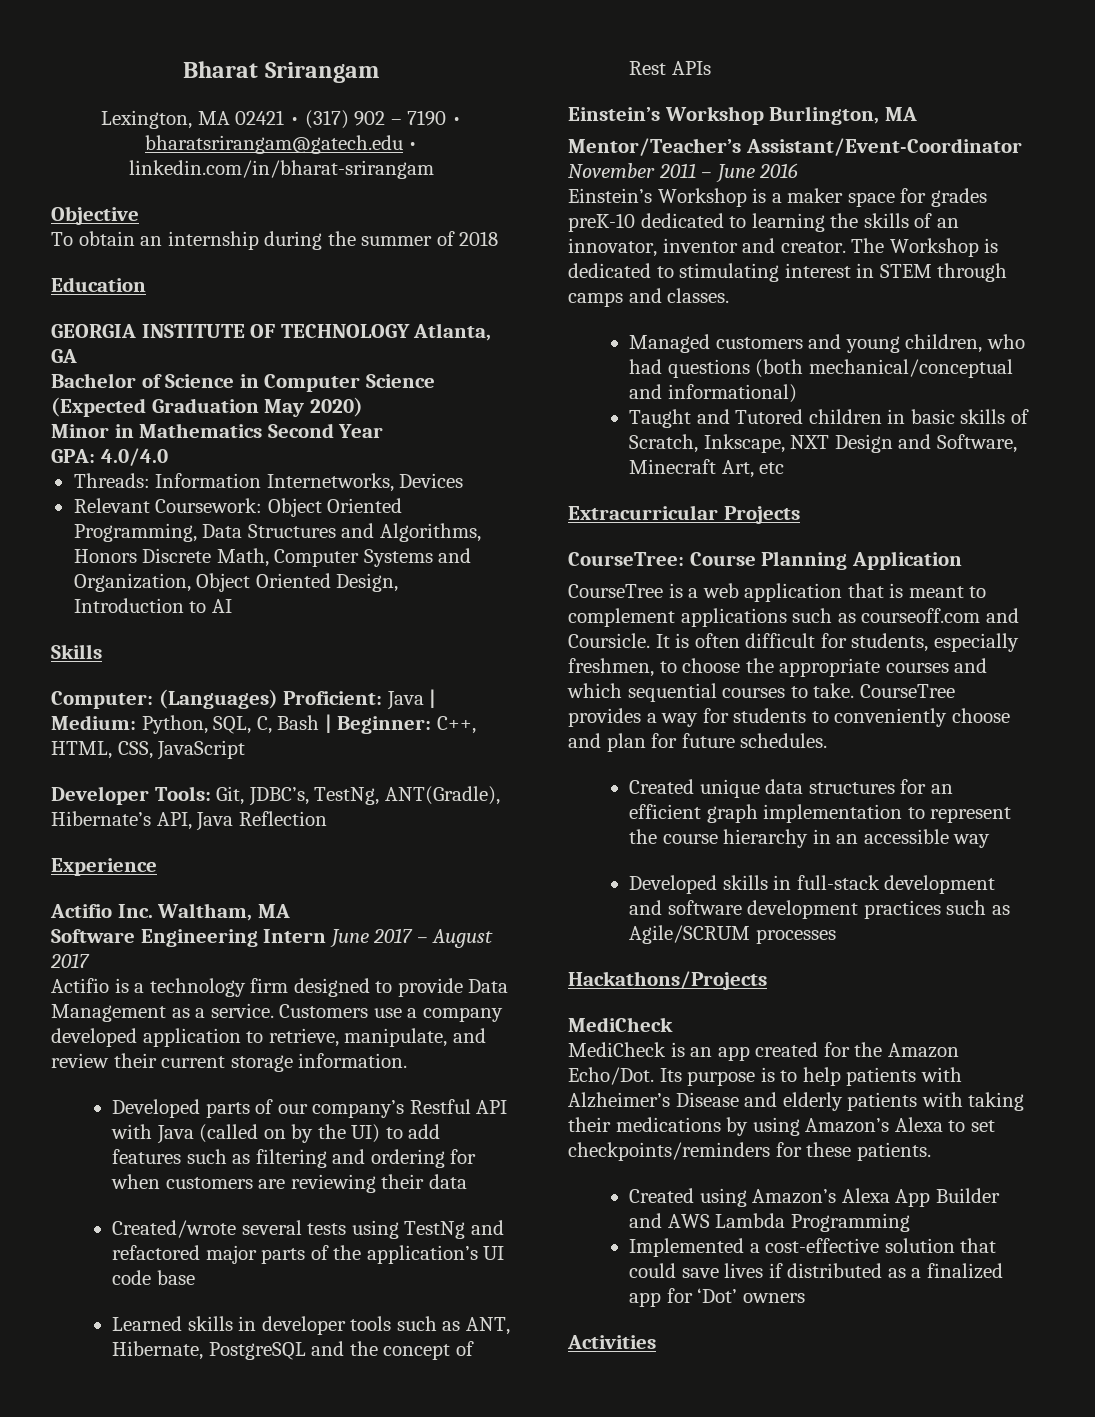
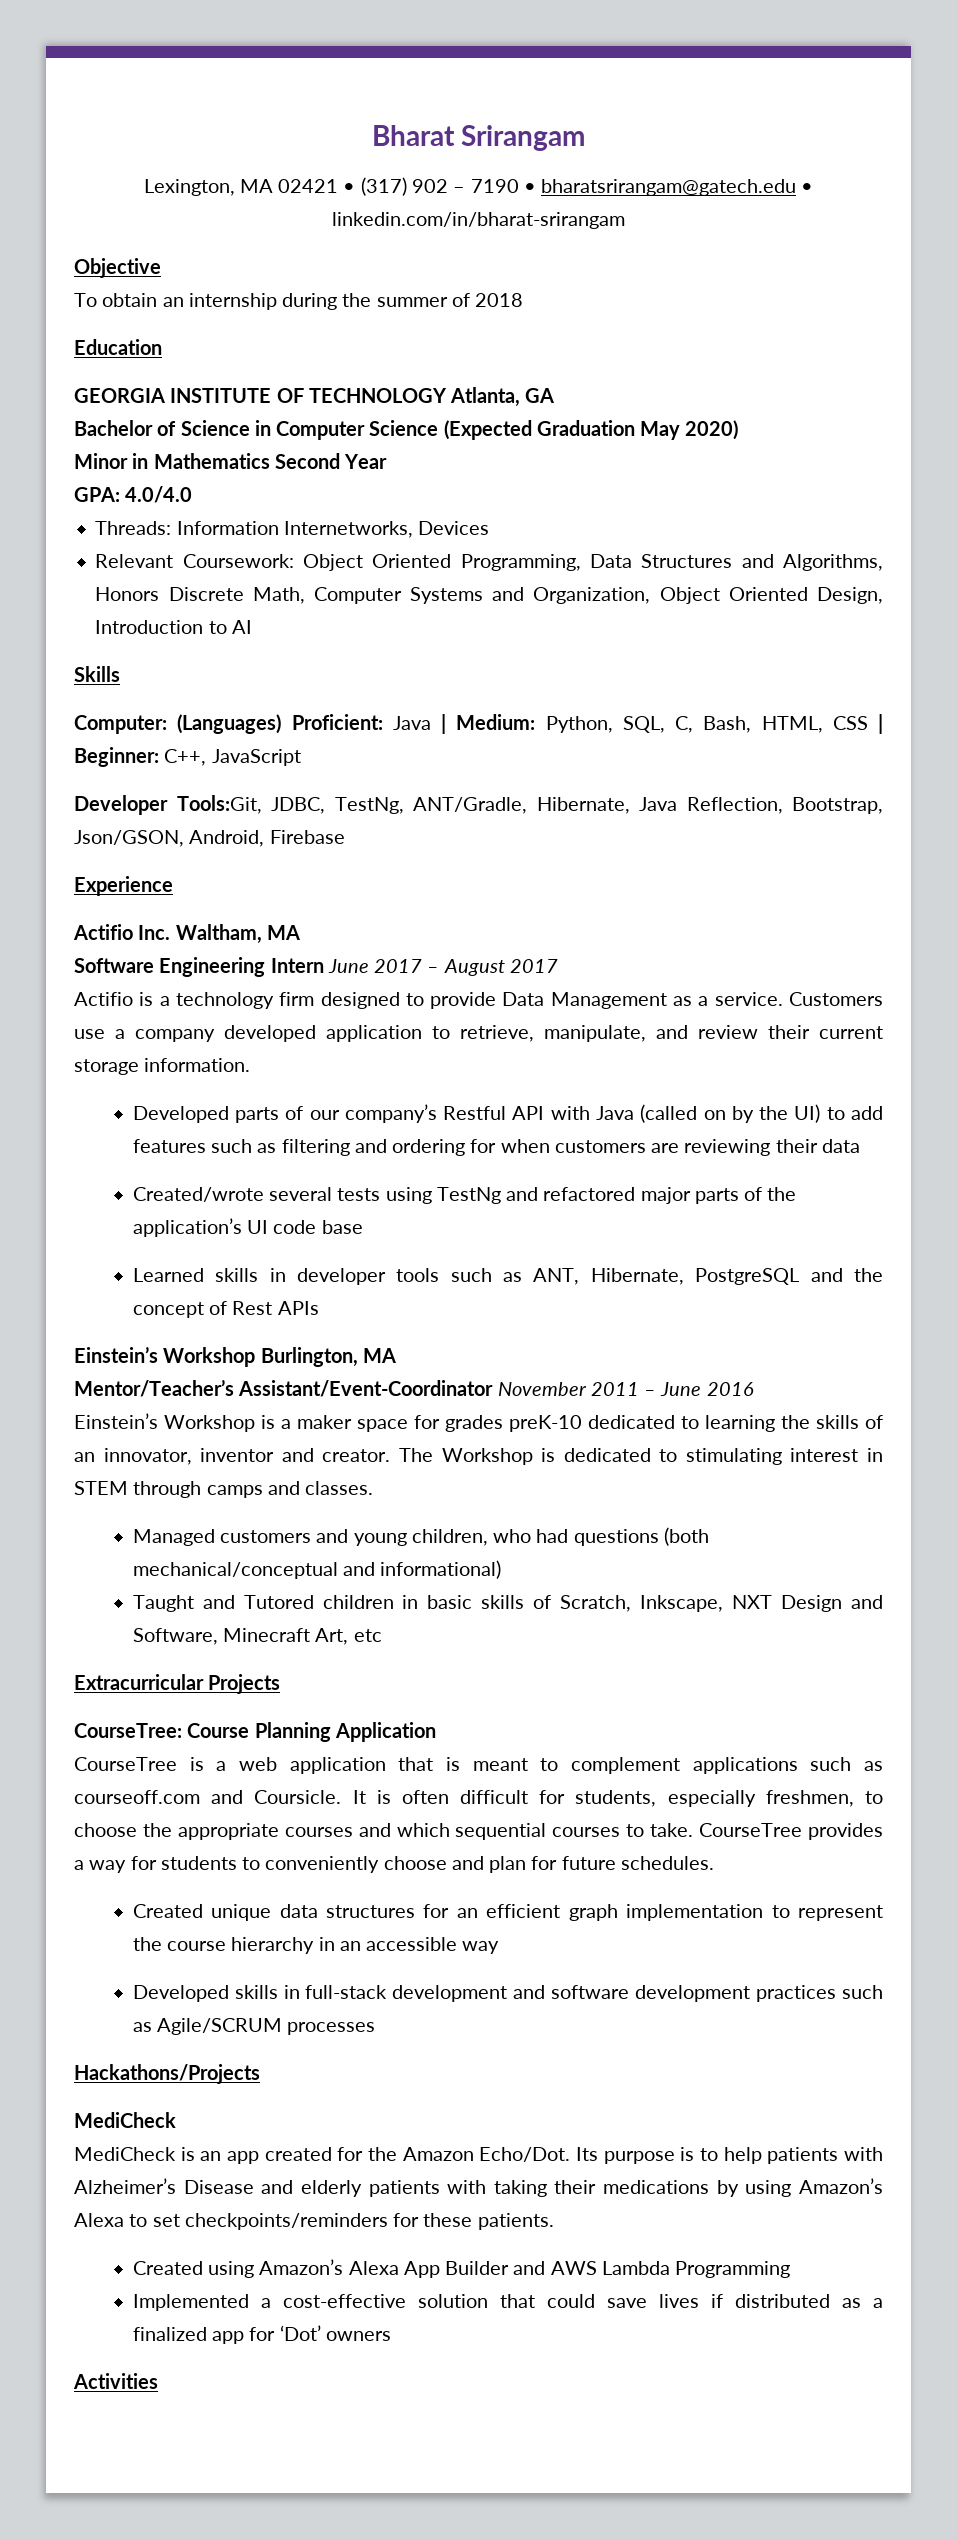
- Computer: (Languages) Proficient: Java | Medium: Python, SQL, C, Bash | Beginner: C++, HTML, CSS, JavaScript
+ Computer: (Languages) Proficient: Java | Medium: Python, SQL, C, Bash, HTML, CSS | Beginner: C++, JavaScript
- Developer Tools: Git, JDBC’s, TestNg, ANT(Gradle), Hibernate’s API, Java Reflection
+ Developer Tools:Git, JDBC, TestNg, ANT/Gradle, Hibernate, Java Reflection, Bootstrap, Json/GSON, Android, Firebase

